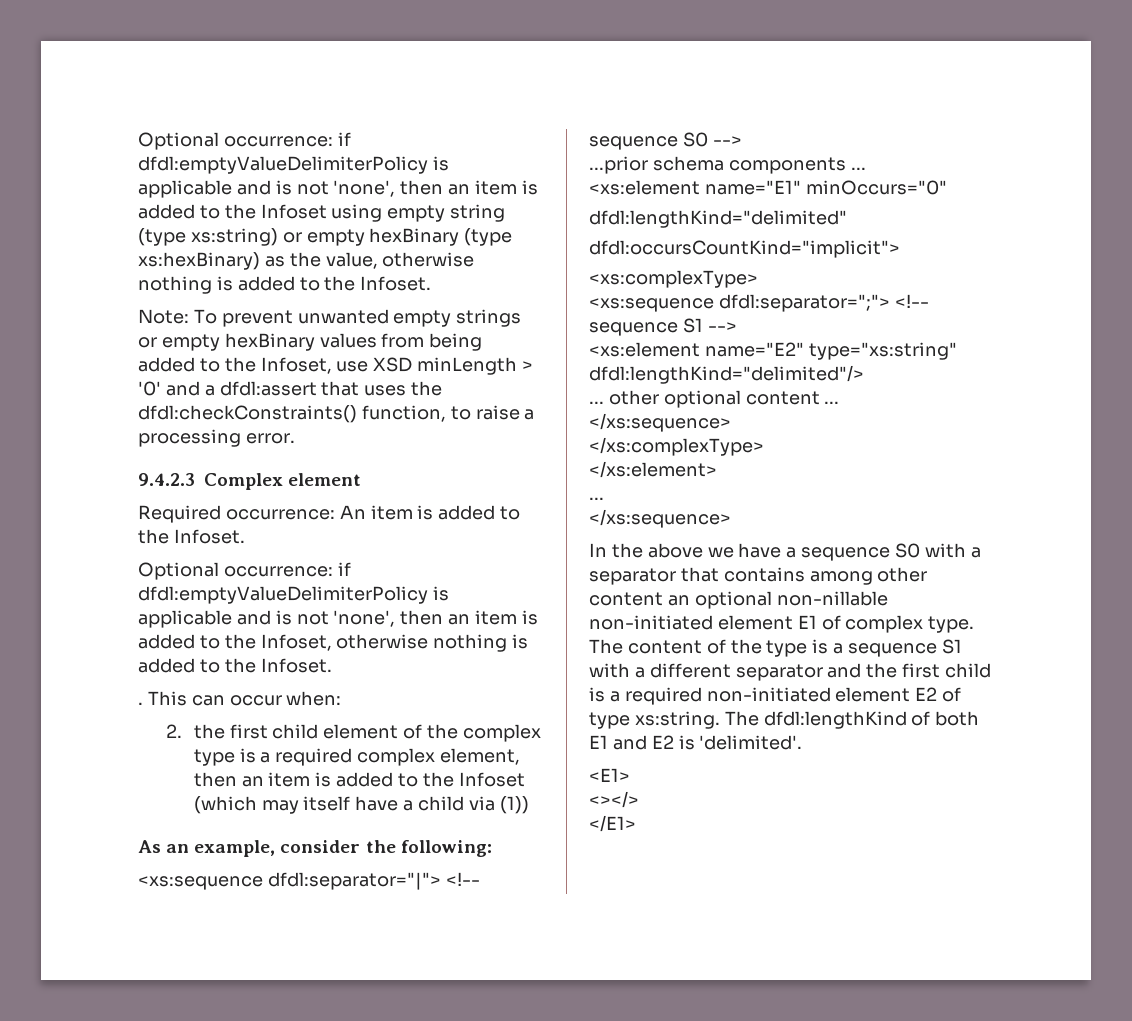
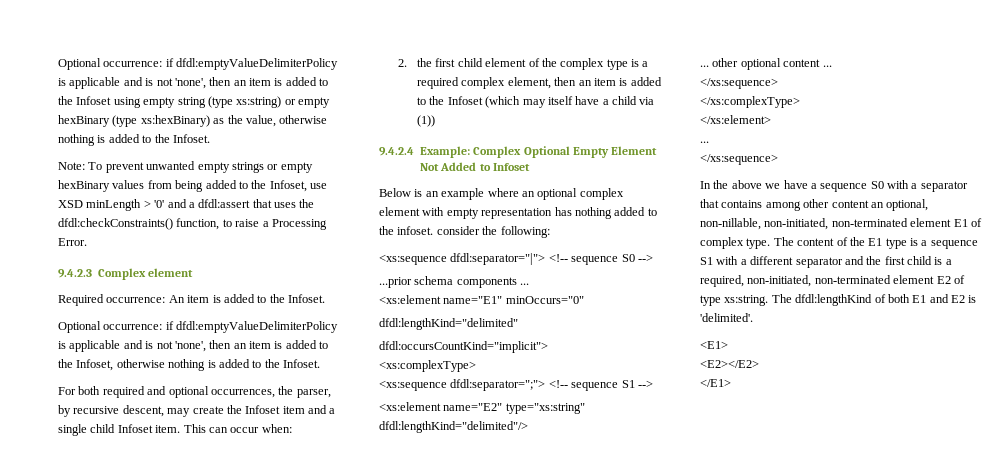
- Note: To prevent unwanted empty strings or empty hexBinary values from being added to the Infoset, use XSD minLength > '0' and a dfdl:assert that uses the dfdl:checkConstraints() function, to raise a processing error.
+ Note: To prevent unwanted empty strings or empty hexBinary values from being added to the Infoset, use XSD minLength > '0' and a dfdl:assert that uses the dfdl:checkConstraints() function, to raise a Processing Error.
- .
+ For both required and optional occurrences, the parser, by recursive descent, may create the Infoset item and a single child Infoset item.
- As an example, consider the following:
+ 9.4.2.4 Example: Complex Optional Empty Element Not Added to Infoset
+ Below is an example where an optional complex element with empty representation has nothing added to the infoset. consider the following:
- In the above we have a sequence S0 with a separator that contains among other content an optional non-nillable non-initiated element E1 of complex type.
+ In the above we have a sequence S0 with a separator that contains among other content an optional, non-nillable, non-initiated, non-terminated element E1 of complex type.
- The content of the type is a sequence S1 with a different separator and the first child is a required non-initiated element E2 of type xs:string.
+ The content of the E1 type is a sequence S1 with a different separator and the first child is a required, non-initiated, non-terminated element E2 of type xs:string.
- <></>
+ <E2></E2>

